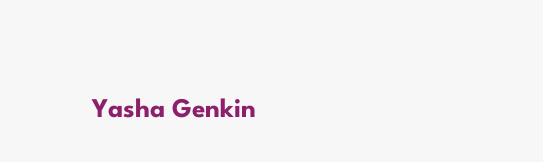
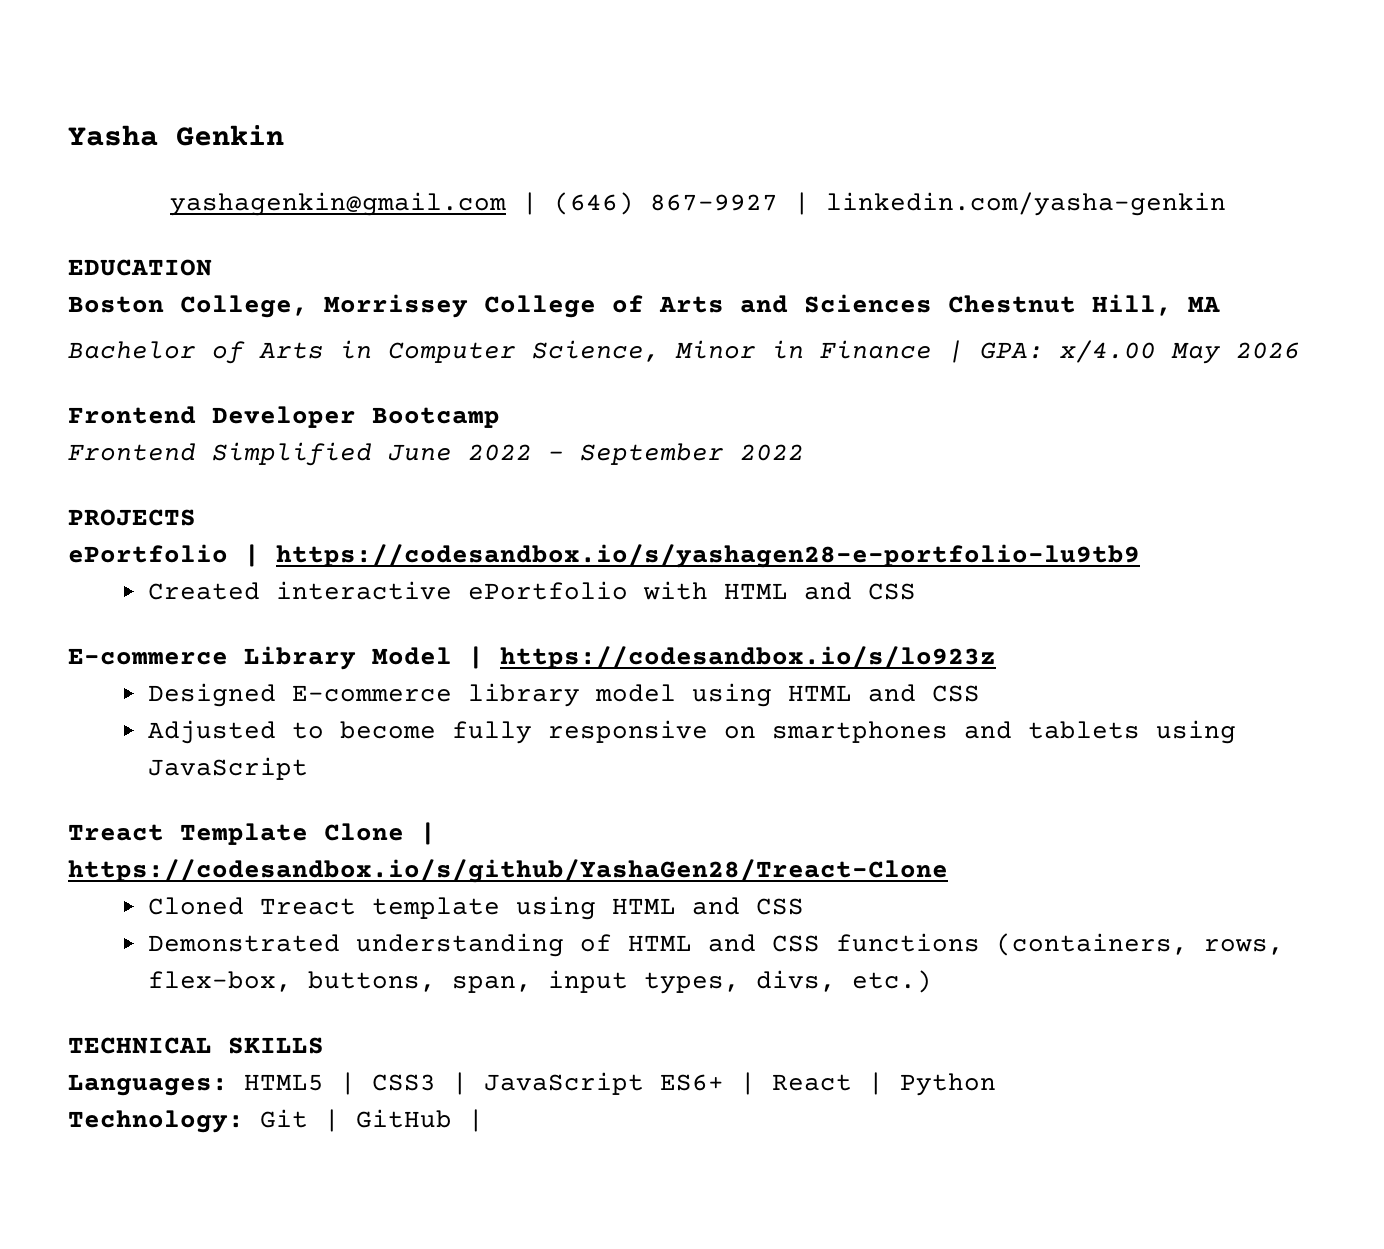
+ yashagenkin@gmail.com | (646) 867-9927 | linkedin.com/yasha-genkin
+ EDUCATION
+ Boston College, Morrissey College of Arts and Sciences Chestnut Hill, MA
+ Bachelor of Arts in Computer Science, Minor in Finance | GPA: x/4.00 May 2026
+ Frontend Developer Bootcamp
+ Frontend Simplified June 2022 - September 2022
+ PROJECTS
+ ePortfolio | https://codesandbox.io/s/yashagen28-e-portfolio-lu9tb9
+ Created interactive ePortfolio with HTML and CSS
+ E-commerce Library Model | https://codesandbox.io/s/lo923z
+ Designed E-commerce library model using HTML and CSS
+ Adjusted to become fully responsive on smartphones and tablets using JavaScript
+ Treact Template Clone | https://codesandbox.io/s/github/YashaGen28/Treact-Clone
+ Cloned Treact template using HTML and CSS
+ Demonstrated understanding of HTML and CSS functions (containers, rows, flex-box, buttons, span, input types, divs, etc.)
+ TECHNICAL SKILLS
+ Languages: HTML5 | CSS3 | JavaScript ES6+ | React | Python
+ Technology: Git | GitHub |

